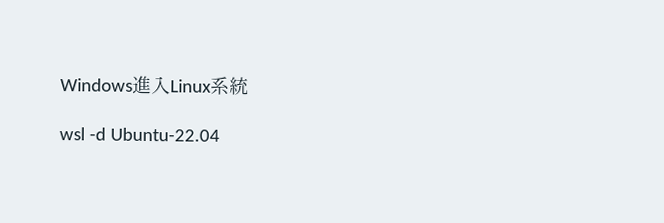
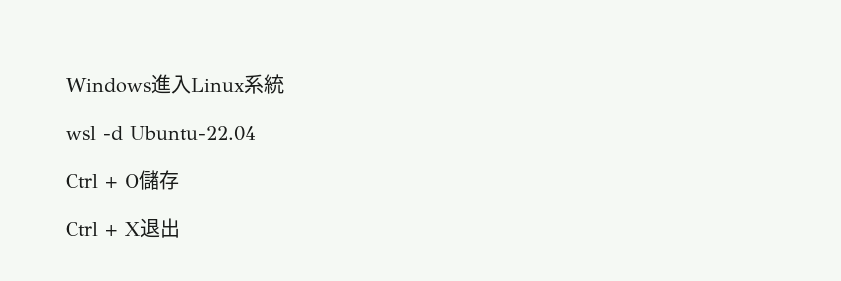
+ Ctrl + O儲存
+ Ctrl + X退出

